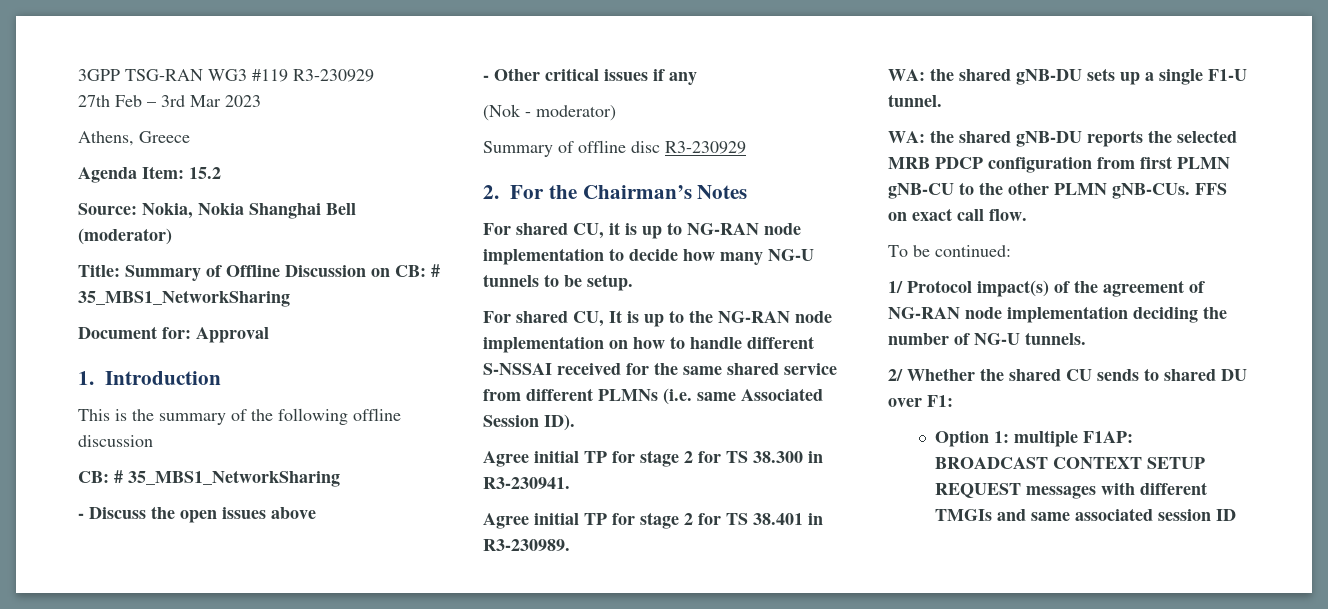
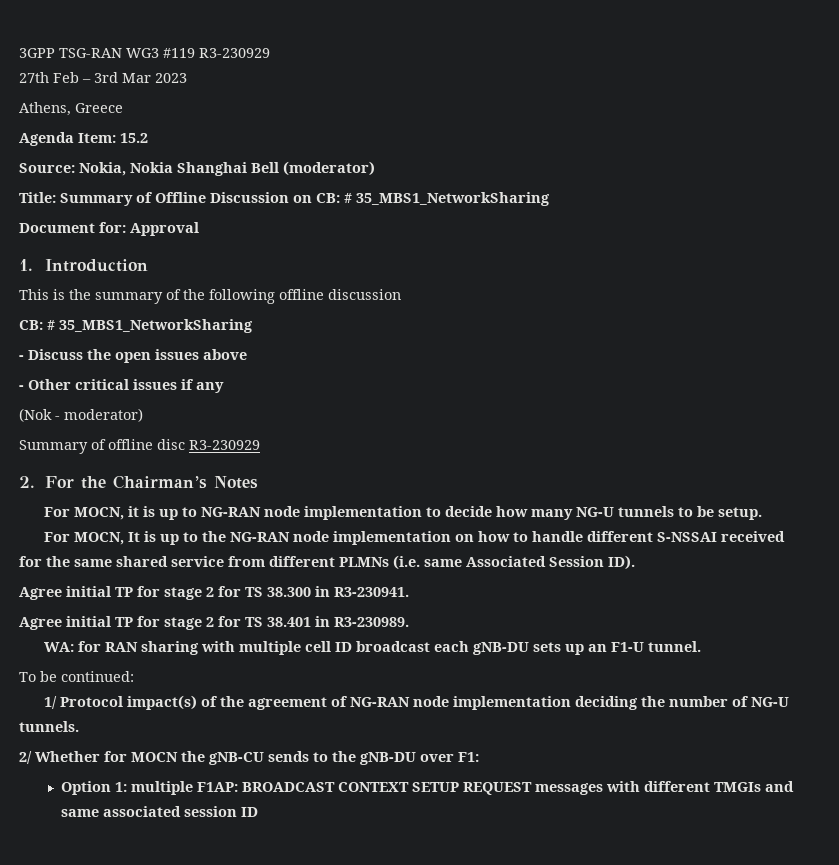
- For shared CU, it is up to NG-RAN node implementation to decide how many NG-U tunnels to be setup.
+ For MOCN, it is up to NG-RAN node implementation to decide how many NG-U tunnels to be setup.
- For shared CU, It is up to the NG-RAN node implementation on how to handle different S-NSSAI received for the same shared service from different PLMNs (i.e. same Associated Session ID).
+ For MOCN, It is up to the NG-RAN node implementation on how to handle different S-NSSAI received for the same shared service from different PLMNs (i.e. same Associated Session ID).
- WA: the shared gNB-DU sets up a single F1-U tunnel.
+ WA: for RAN sharing with multiple cell ID broadcast each gNB-DU sets up an F1-U tunnel.
- WA: the shared gNB-DU reports the selected MRB PDCP configuration from first PLMN gNB-CU to the other PLMN gNB-CUs. FFS on exact call flow.
- 2/ Whether the shared CU sends to shared DU over F1:
+ 2/ Whether for MOCN the gNB-CU sends to the gNB-DU over F1:

